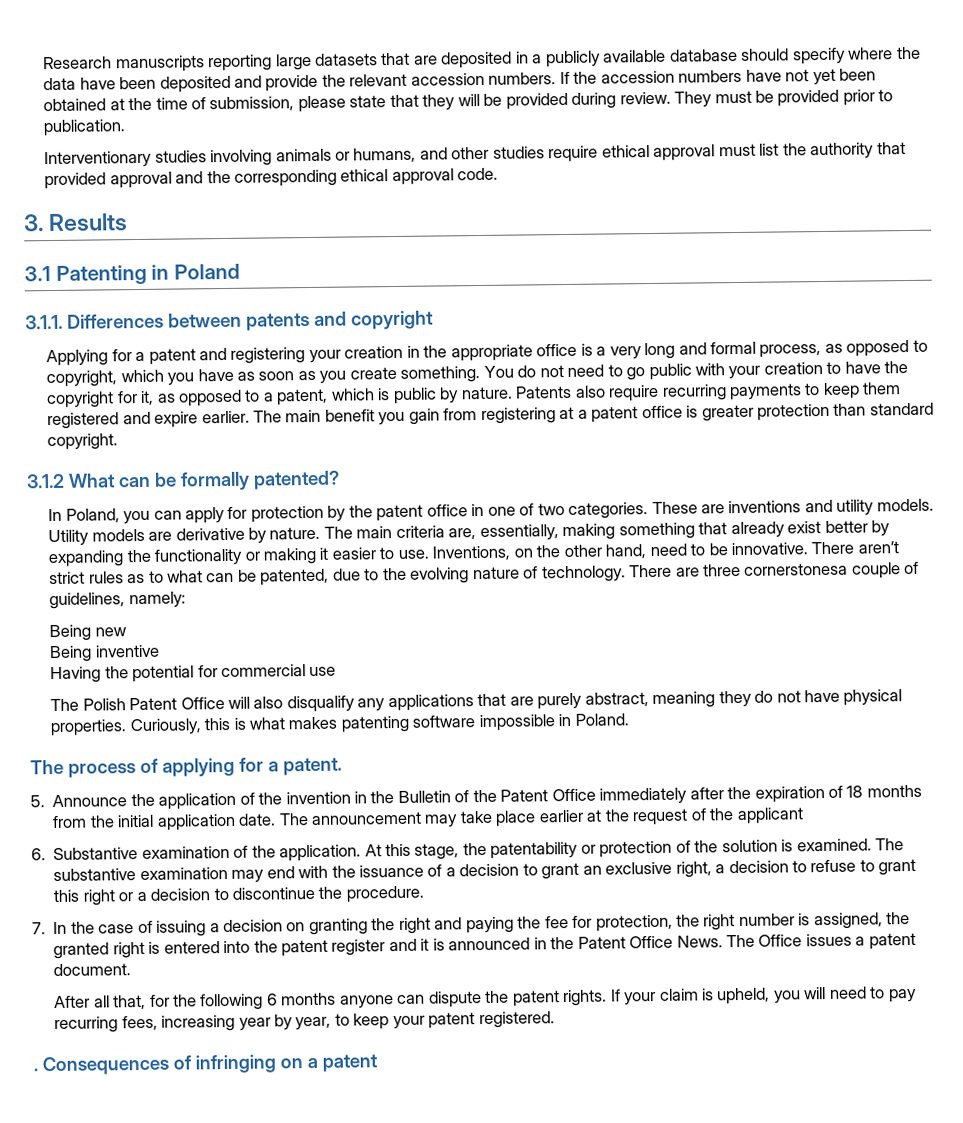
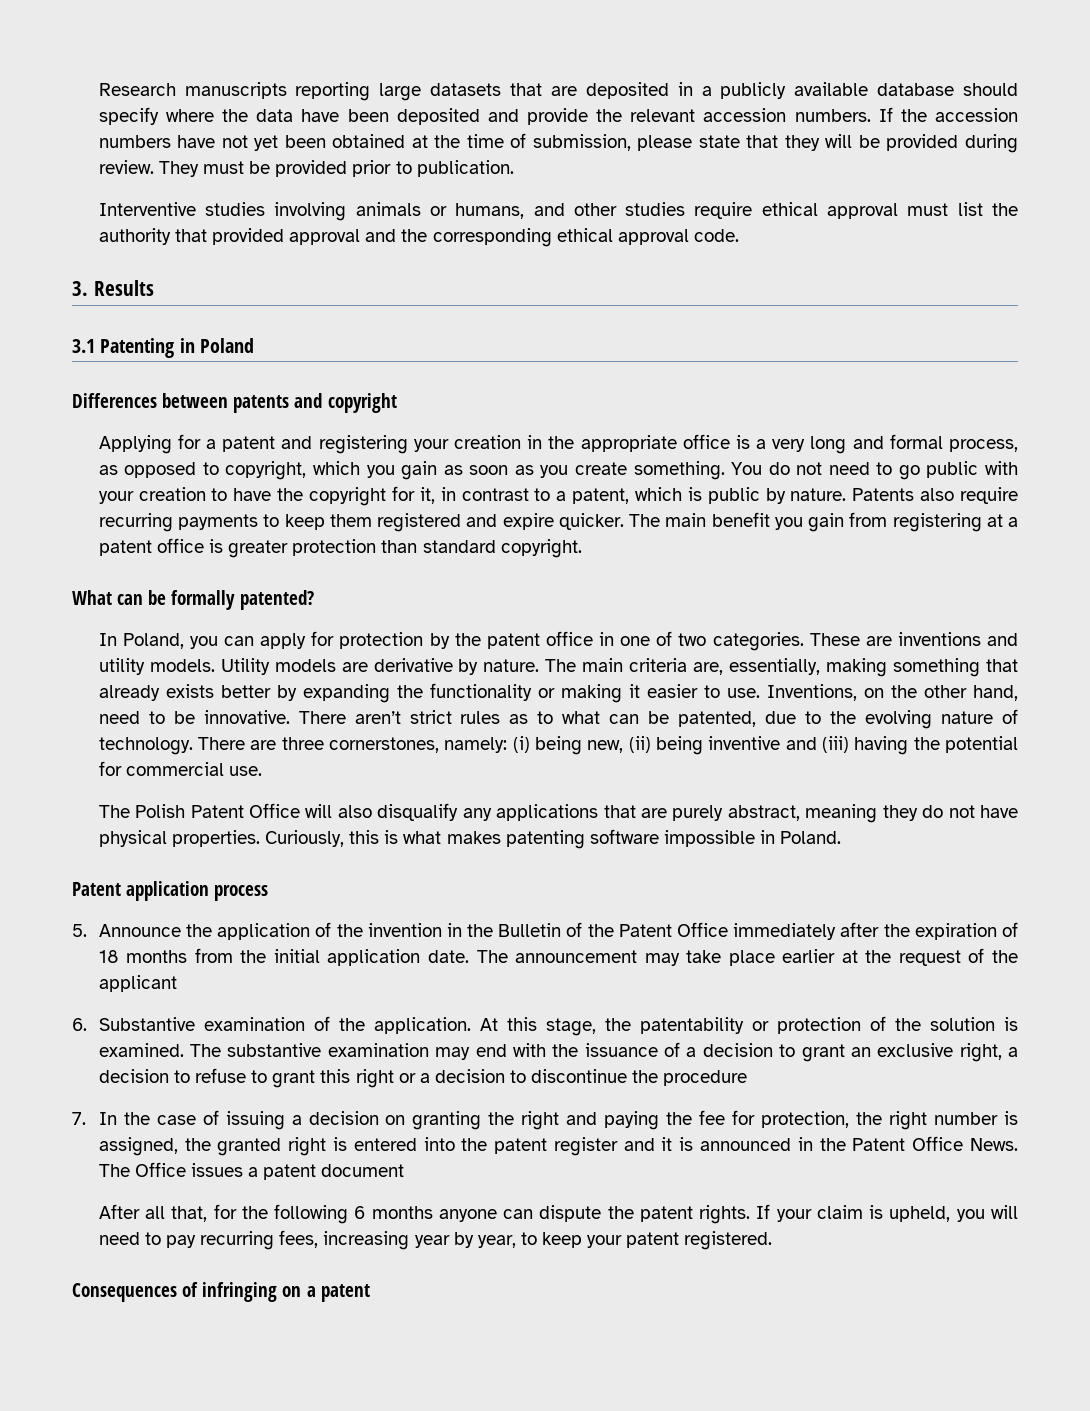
- Interventionary studies involving animals or humans, and other studies require ethical approval must list the authority that provided approval and the corresponding ethical approval code.
+ Interventive studies involving animals or humans, and other studies require ethical approval must list the authority that provided approval and the corresponding ethical approval code.
- 3.1.1. Differences between patents and copyright
+ Differences between patents and copyright
- Applying for a patent and registering your creation in the appropriate office is a very long and formal process, as opposed to copyright, which you have as soon as you create something.
+ Applying for a patent and registering your creation in the appropriate office is a very long and formal process, as opposed to copyright, which you gain as soon as you create something.
- You do not need to go public with your creation to have the copyright for it, as opposed to a patent, which is public by nature.
+ You do not need to go public with your creation to have the copyright for it, in contrast to a patent, which is public by nature.
- Patents also require recurring payments to keep them registered and expire earlier.
+ Patents also require recurring payments to keep them registered and expire quicker.
- 3.1.2 What can be formally patented?
+ What can be formally patented?
- The main criteria are, essentially, making something that already exist better by expanding the functionality or making it easier to use.
+ The main criteria are, essentially, making something that already exists better by expanding the functionality or making it easier to use.
- There are three cornerstonesa couple of guidelines, namely:
- Being new
- Being inventive
- Having the potential for commercial use
+ There are three cornerstones, namely: (i) being new, (ii) being inventive and (iii) having the potential for commercial use.
- The process of applying for a patent.
+ Patent application process
- The substantive examination may end with the issuance of a decision to grant an exclusive right, a decision to refuse to grant this right or a decision to discontinue the procedure.
+ The substantive examination may end with the issuance of a decision to grant an exclusive right, a decision to refuse to grant this right or a decision to discontinue the procedure
- The Office issues a patent document.
+ The Office issues a patent document
- .

